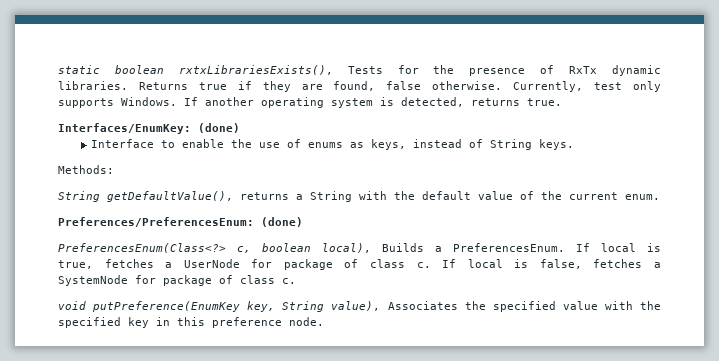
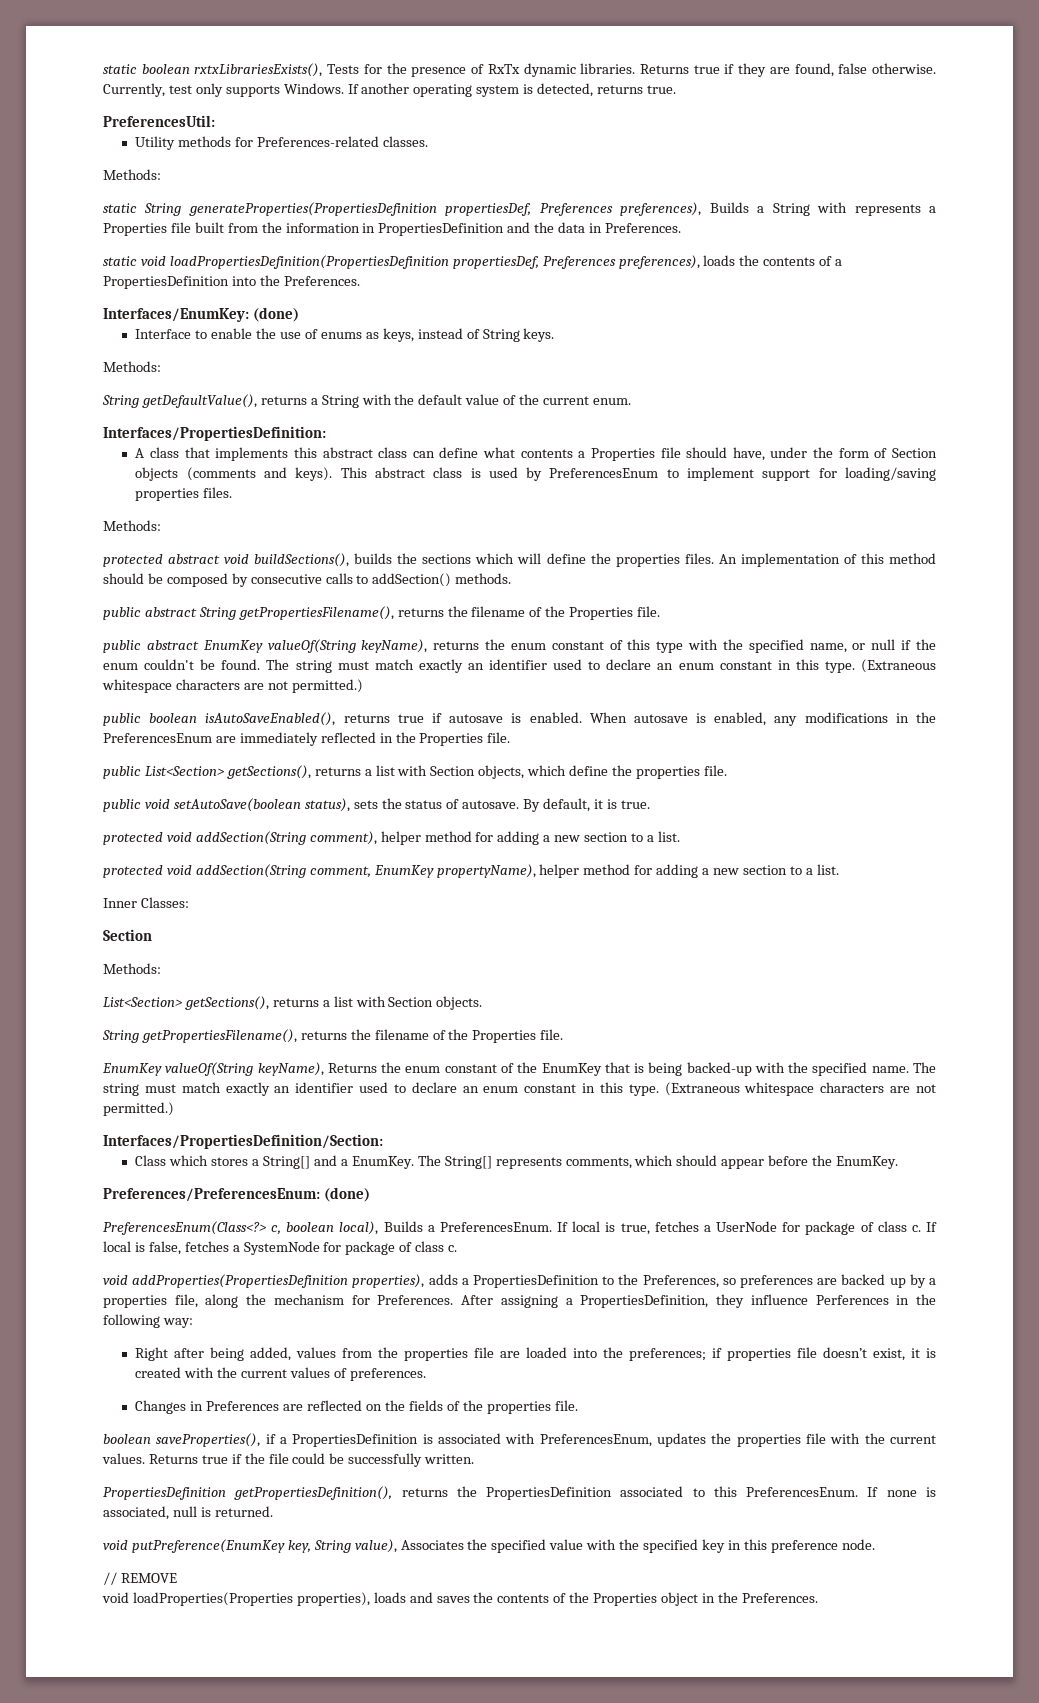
+ PreferencesUtil:
+ Utility methods for Preferences-related classes.
+ Methods:
+ static String generateProperties(PropertiesDefinition propertiesDef, Preferences preferences), Builds a String with represents a Properties file built from the information in PropertiesDefinition and the data in Preferences.
+ static void loadPropertiesDefinition(PropertiesDefinition propertiesDef, Preferences preferences), loads the contents of a PropertiesDefinition into the Preferences.
+ Interfaces/PropertiesDefinition:
+ A class that implements this abstract class can define what contents a Properties file should have, under the form of Section objects (comments and keys). This abstract class is used by PreferencesEnum to implement support for loading/saving properties files.
+ Methods:
+ protected abstract void buildSections(), builds the sections which will define the properties files. An implementation of this method should be composed by consecutive calls to addSection() methods.
+ public abstract String getPropertiesFilename(), returns the filename of the Properties file.
+ public abstract EnumKey valueOf(String keyName), returns the enum constant of this type with the specified name, or null if the enum couldn't be found. The string must match exactly an identifier used to declare an enum constant in this type. (Extraneous whitespace characters are not permitted.)
+ public boolean isAutoSaveEnabled(), returns true if autosave is enabled. When autosave is enabled, any modifications in the PreferencesEnum are immediately reflected in the Properties file.
+ public List<Section> getSections(), returns a list with Section objects, which define the properties file.
+ public void setAutoSave(boolean status), sets the status of autosave. By default, it is true.
+ protected void addSection(String comment), helper method for adding a new section to a list.
+ protected void addSection(String comment, EnumKey propertyName), helper method for adding a new section to a list.
+ Inner Classes:
+ Section
+ Methods:
+ List<Section> getSections(), returns a list with Section objects.
+ String getPropertiesFilename(), returns the filename of the Properties file.
+ EnumKey valueOf(String keyName), Returns the enum constant of the EnumKey that is being backed-up with the specified name. The string must match exactly an identifier used to declare an enum constant in this type. (Extraneous whitespace characters are not permitted.)
+ Interfaces/PropertiesDefinition/Section:
+ Class which stores a String[] and a EnumKey. The String[] represents comments, which should appear before the EnumKey.
+ void addProperties(PropertiesDefinition properties), adds a PropertiesDefinition to the Preferences, so preferences are backed up by a properties file, along the mechanism for Preferences. After assigning a PropertiesDefinition, they influence Perferences in the following way:
+ Right after being added, values from the properties file are loaded into the preferences; if properties file doesn’t exist, it is created with the current values of preferences.
+ Changes in Preferences are reflected on the fields of the properties file.
+ boolean saveProperties(), if a PropertiesDefinition is associated with PreferencesEnum, updates the properties file with the current values. Returns true if the file could be successfully written.
+ PropertiesDefinition getPropertiesDefinition(), returns the PropertiesDefinition associated to this PreferencesEnum. If none is associated, null is returned.
+ // REMOVE
+ void loadProperties(Properties properties), loads and saves the contents of the Properties object in the Preferences.

